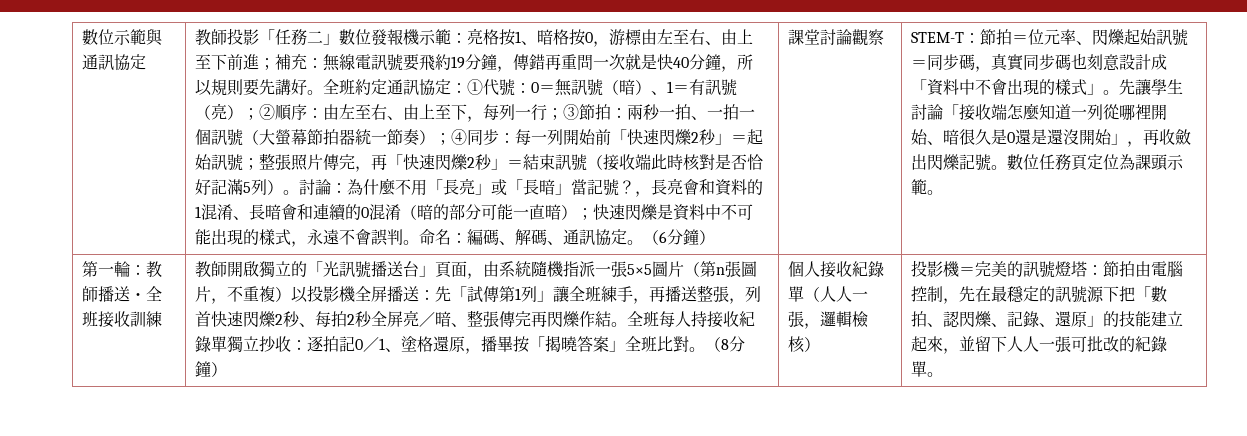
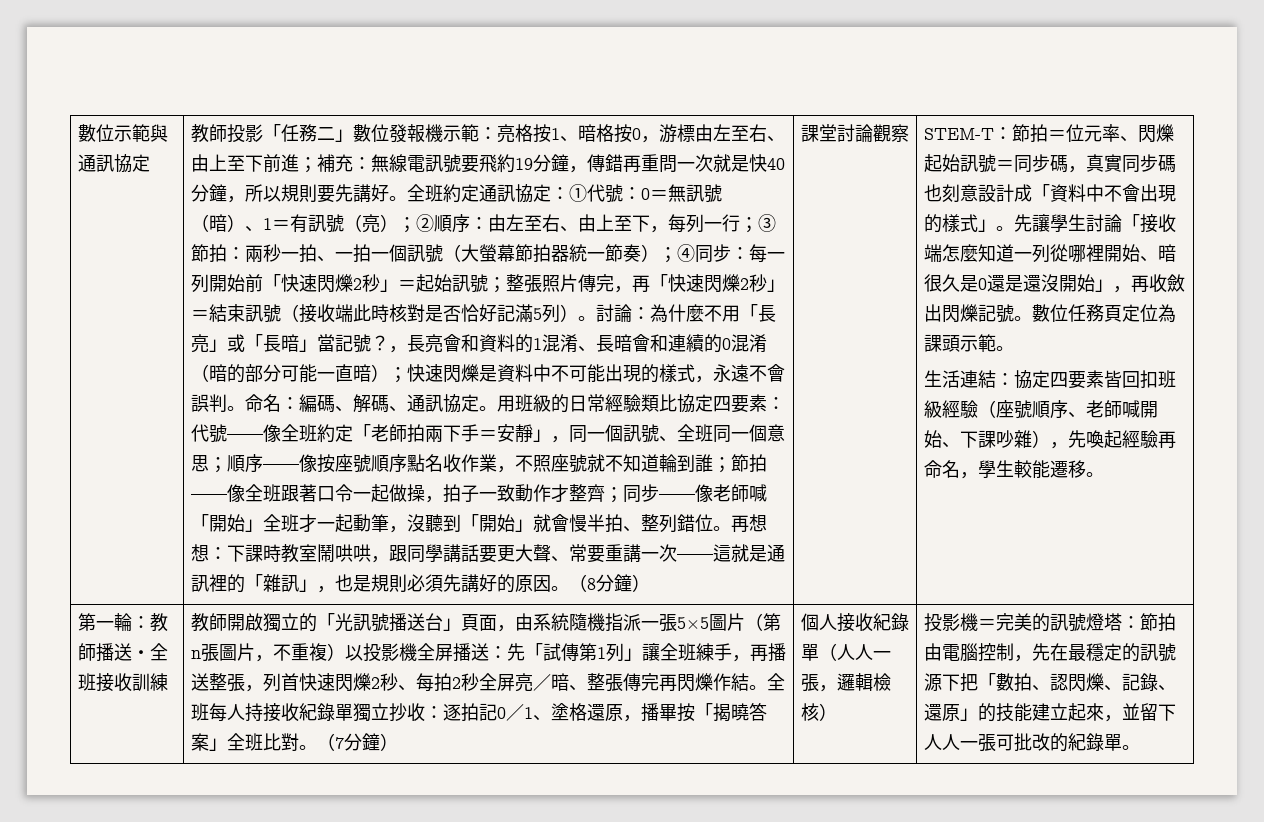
- （6分鐘）
+ 用班級的日常經驗類比協定四要素：代號——像全班約定「老師拍兩下手＝安靜」，同一個訊號、全班同一個意思；順序——像按座號順序點名收作業，不照座號就不知道輪到誰；節拍——像全班跟著口令一起做操，拍子一致動作才整齊；同步——像老師喊「開始」全班才一起動筆，沒聽到「開始」就會慢半拍、整列錯位。再想想：下課時教室鬧哄哄，跟同學講話要更大聲、常要重講一次——這就是通訊裡的「雜訊」，也是規則必須先講好的原因。（8分鐘）
+ 生活連結：協定四要素皆回扣班級經驗（座號順序、老師喊開始、下課吵雜），先喚起經驗再命名，學生較能遷移。
- （8分鐘）
+ （7分鐘）

